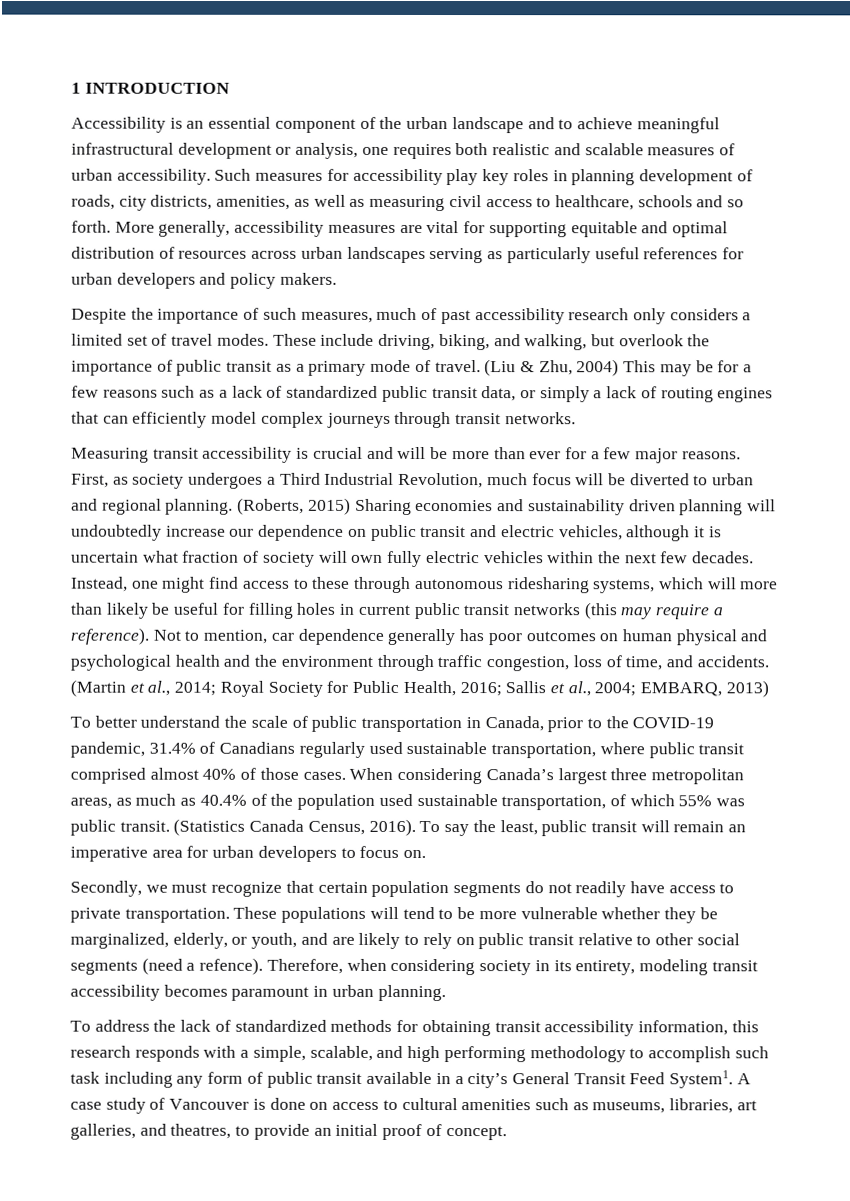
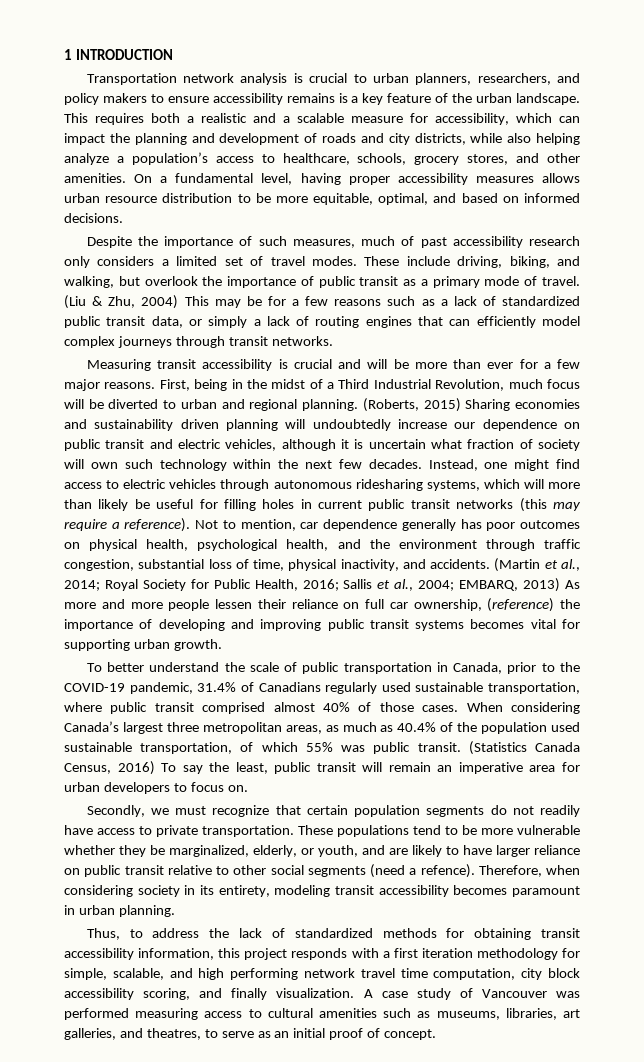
- Accessibility is an essential component of the urban landscape and to achieve meaningful infrastructural development or analysis, one requires both realistic and scalable measures of urban accessibility. Such measures for accessibility play key roles in planning development of roads, city districts, amenities, as well as measuring civil access to healthcare, schools and so forth. More generally, accessibility measures are vital for supporting equitable and optimal distribution of resources across urban landscapes serving as particularly useful references for urban developers and policy makers.
+ Transportation network analysis is crucial to urban planners, researchers, and policy makers to ensure accessibility remains is a key feature of the urban landscape. This requires both a realistic and a scalable measure for accessibility, which can impact the planning and development of roads and city districts, while also helping analyze a population’s access to healthcare, schools, grocery stores, and other amenities. On a fundamental level, having proper accessibility measures allows urban resource distribution to be more equitable, optimal, and based on informed decisions.
- First, as society undergoes a Third Industrial Revolution, much focus will be diverted to urban and regional planning.
+ First, being in the midst of a Third Industrial Revolution, much focus will be diverted to urban and regional planning.
- (Roberts, 2015) Sharing economies and sustainability driven planning will undoubtedly increase our dependence on public transit and electric vehicles, although it is uncertain what fraction of society will own fully electric vehicles within the next few decades.
+ (Roberts, 2015) Sharing economies and sustainability driven planning will undoubtedly increase our dependence on public transit and electric vehicles, although it is uncertain what fraction of society will own such technology within the next few decades.
- Instead, one might find access to these through autonomous ridesharing systems, which will more than likely be useful for filling holes in current public transit networks (this may require a reference).
+ Instead, one might find access to electric vehicles through autonomous ridesharing systems, which will more than likely be useful for filling holes in current public transit networks (this may require a reference).
- Not to mention, car dependence generally has poor outcomes on human physical and psychological health and the environment through traffic congestion, loss of time, and accidents.
+ Not to mention, car dependence generally has poor outcomes on physical health, psychological health, and the environment through traffic congestion, substantial loss of time, physical inactivity, and accidents.
- (Martin et al., 2014; Royal Society for Public Health, 2016; Sallis et al., 2004; EMBARQ, 2013)
+ (Martin et al., 2014; Royal Society for Public Health, 2016; Sallis et al., 2004; EMBARQ, 2013) As more and more people lessen their reliance on full car ownership, (reference) the importance of developing and improving public transit systems becomes vital for supporting urban growth.
- (Statistics Canada Census, 2016). To say the least, public transit will remain an imperative area for urban developers to focus on.
+ (Statistics Canada Census, 2016) To say the least, public transit will remain an imperative area for urban developers to focus on.
- These populations will tend to be more vulnerable whether they be marginalized, elderly, or youth, and are likely to rely on public transit relative to other social segments (need a refence).
+ These populations tend to be more vulnerable whether they be marginalized, elderly, or youth, and are likely to have larger reliance on public transit relative to other social segments (need a refence).
- To address the lack of standardized methods for obtaining transit accessibility information, this research responds with a simple, scalable, and high performing methodology to accomplish such task including any form of public transit available in a city’s General Transit Feed System1.
+ Thus, to address the lack of standardized methods for obtaining transit accessibility information, this project responds with a first iteration methodology for simple, scalable, and high performing network travel time computation, city block accessibility scoring, and finally visualization.
- A case study of Vancouver is done on access to cultural amenities such as museums, libraries, art galleries, and theatres, to provide an initial proof of concept.
+ A case study of Vancouver was performed measuring access to cultural amenities such as museums, libraries, art galleries, and theatres, to serve as an initial proof of concept.

